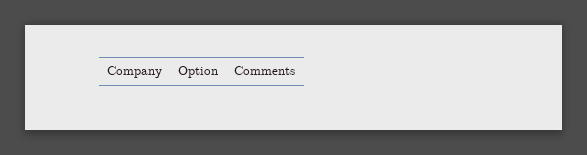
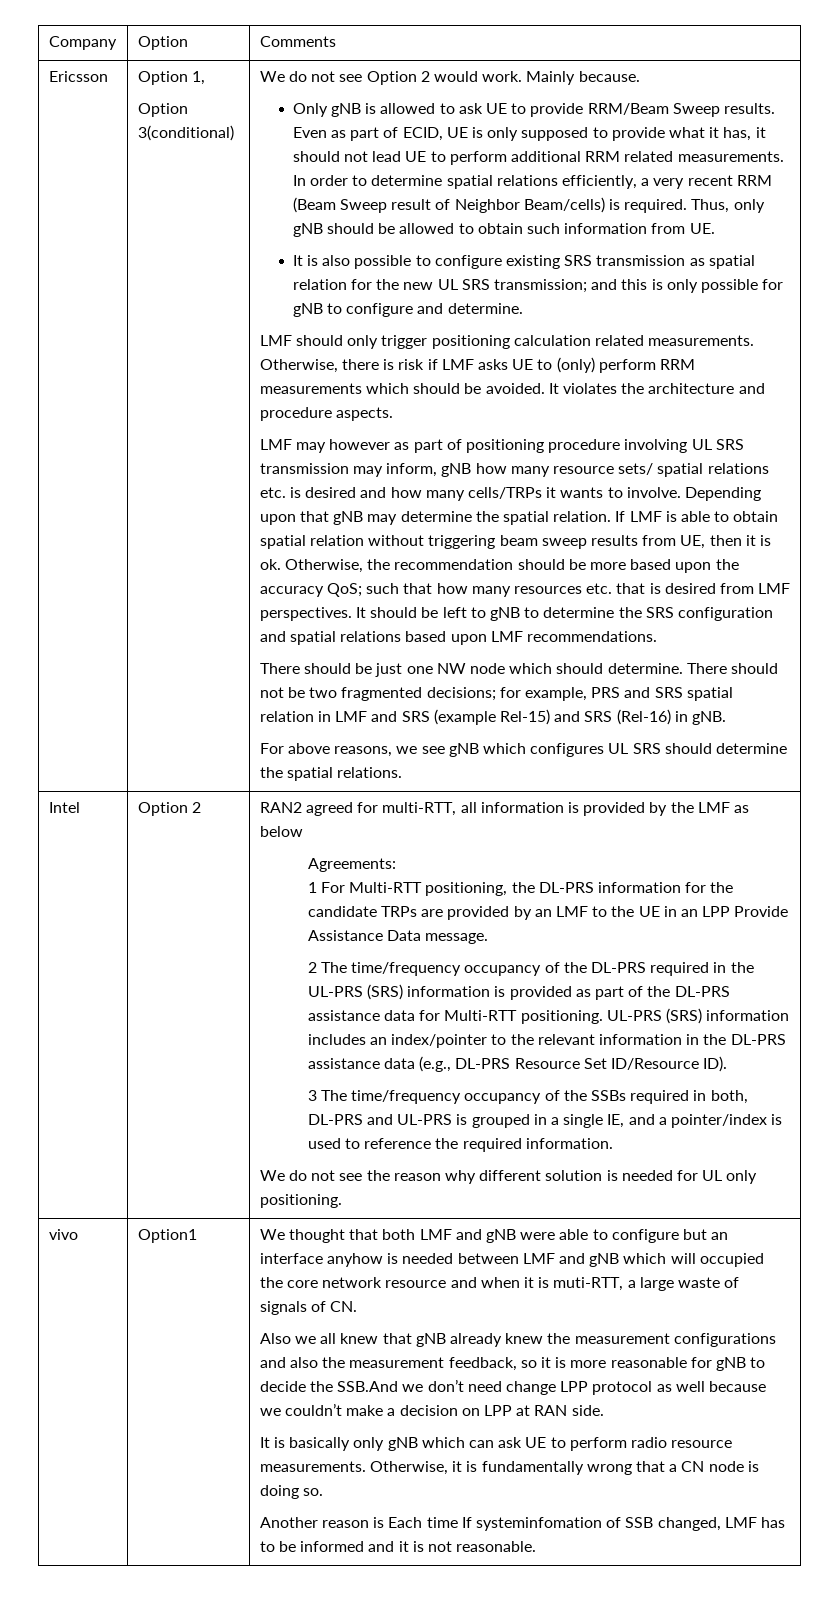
+ Ericsson | Option 1,
+ Option 3(conditional) | We do not see Option 2 would work. Mainly because.
+ Only gNB is allowed to ask UE to provide RRM/Beam Sweep results. Even as part of ECID, UE is only supposed to provide what it has, it should not lead UE to perform additional RRM related measurements. In order to determine spatial relations efficiently, a very recent RRM (Beam Sweep result of Neighbor Beam/cells) is required. Thus, only gNB should be allowed to obtain such information from UE.
+ It is also possible to configure existing SRS transmission as spatial relation for the new UL SRS transmission; and this is only possible for gNB to configure and determine.
+ LMF should only trigger positioning calculation related measurements. Otherwise, there is risk if LMF asks UE to (only) perform RRM measurements which should be avoided. It violates the architecture and procedure aspects.
+ LMF may however as part of positioning procedure involving UL SRS transmission may inform, gNB how many resource sets/ spatial relations etc. is desired and how many cells/TRPs it wants to involve. Depending upon that gNB may determine the spatial relation. If LMF is able to obtain spatial relation without triggering beam sweep results from UE, then it is ok. Otherwise, the recommendation should be more based upon the accuracy QoS; such that how many resources etc. that is desired from LMF perspectives. It should be left to gNB to determine the SRS configuration and spatial relations based upon LMF recommendations.
+ There should be just one NW node which should determine. There should not be two fragmented decisions; for example, PRS and SRS spatial relation in LMF and SRS (example Rel-15) and SRS (Rel-16) in gNB.
+ For above reasons, we see gNB which configures UL SRS should determine the spatial relations.
+ Intel | Option 2 | RAN2 agreed for multi-RTT, all information is provided by the LMF as below
+ Agreements:
+ 1 For Multi-RTT positioning, the DL-PRS information for the candidate TRPs are provided by an LMF to the UE in an LPP Provide Assistance Data message.
+ 2 The time/frequency occupancy of the DL-PRS required in the UL-PRS (SRS) information is provided as part of the DL-PRS assistance data for Multi-RTT positioning. UL-PRS (SRS) information includes an index/pointer to the relevant information in the DL-PRS assistance data (e.g., DL-PRS Resource Set ID/Resource ID).
+ 3 The time/frequency occupancy of the SSBs required in both, DL-PRS and UL-PRS is grouped in a single IE, and a pointer/index is used to reference the required information.
+ We do not see the reason why different solution is needed for UL only positioning.
+ vivo | Option1 | We thought that both LMF and gNB were able to configure but an interface anyhow is needed between LMF and gNB which will occupied the core network resource and when it is muti-RTT, a large waste of signals of CN.
+ Also we all knew that gNB already knew the measurement configurations and also the measurement feedback, so it is more reasonable for gNB to decide the SSB.And we don’t need change LPP protocol as well because we couldn’t make a decision on LPP at RAN side.
+ It is basically only gNB which can ask UE to perform radio resource measurements. Otherwise, it is fundamentally wrong that a CN node is doing so.
+ Another reason is Each time If systeminfomation of SSB changed, LMF has to be informed and it is not reasonable.

